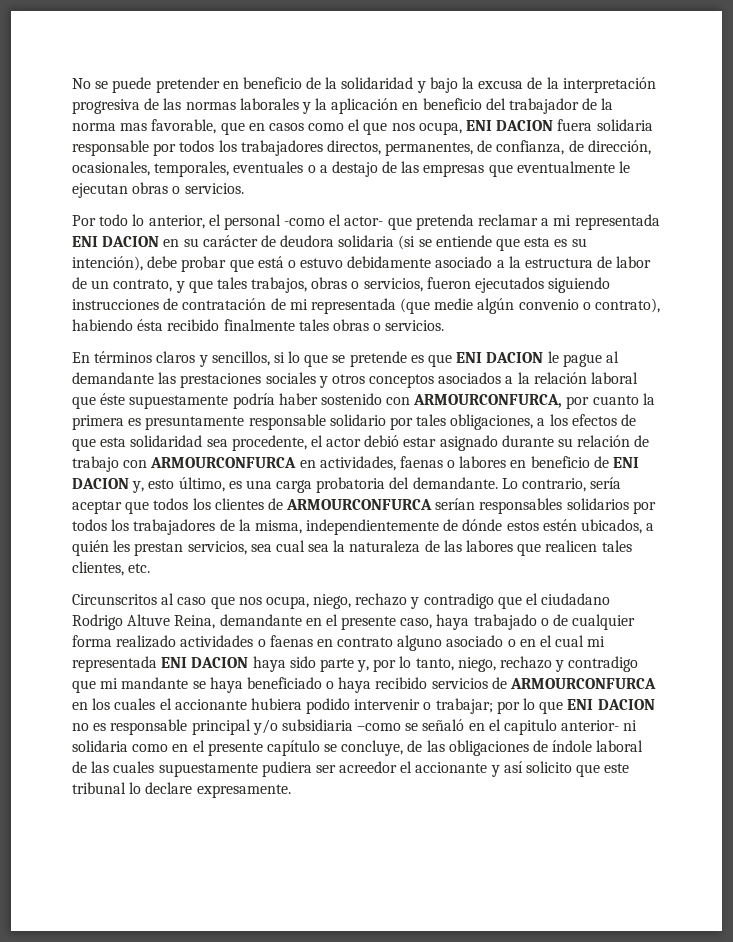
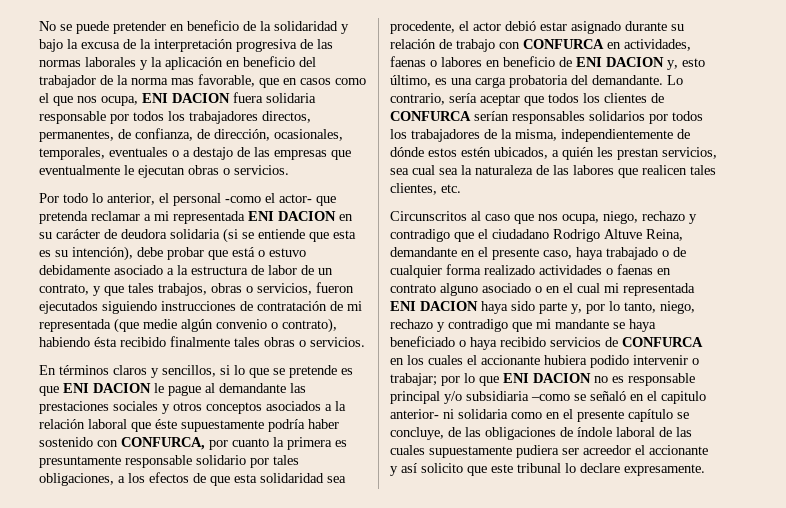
- En términos claros y sencillos, si lo que se pretende es que ENI DACION le pague al demandante las prestaciones sociales y otros conceptos asociados a la relación laboral que éste supuestamente podría haber sostenido con ARMOURCONFURCA, por cuanto la primera es presuntamente responsable solidario por tales obligaciones, a los efectos de que esta solidaridad sea procedente, el actor debió estar asignado durante su relación de trabajo con ARMOURCONFURCA en actividades, faenas o labores en beneficio de ENI DACION y, esto último, es una carga probatoria del demandante.
+ En términos claros y sencillos, si lo que se pretende es que ENI DACION le pague al demandante las prestaciones sociales y otros conceptos asociados a la relación laboral que éste supuestamente podría haber sostenido con CONFURCA, por cuanto la primera es presuntamente responsable solidario por tales obligaciones, a los efectos de que esta solidaridad sea procedente, el actor debió estar asignado durante su relación de trabajo con CONFURCA en actividades, faenas o labores en beneficio de ENI DACION y, esto último, es una carga probatoria del demandante.
- Lo contrario, sería aceptar que todos los clientes de ARMOURCONFURCA serían responsables solidarios por todos los trabajadores de la misma, independientemente de dónde estos estén ubicados, a quién les prestan servicios, sea cual sea la naturaleza de las labores que realicen tales clientes, etc.
+ Lo contrario, sería aceptar que todos los clientes de CONFURCA serían responsables solidarios por todos los trabajadores de la misma, independientemente de dónde estos estén ubicados, a quién les prestan servicios, sea cual sea la naturaleza de las labores que realicen tales clientes, etc.
- Circunscritos al caso que nos ocupa, niego, rechazo y contradigo que el ciudadano Rodrigo Altuve Reina, demandante en el presente caso, haya trabajado o de cualquier forma realizado actividades o faenas en contrato alguno asociado o en el cual mi representada ENI DACION haya sido parte y, por lo tanto, niego, rechazo y contradigo que mi mandante se haya beneficiado o haya recibido servicios de ARMOURCONFURCA en los cuales el accionante hubiera podido intervenir o trabajar;
+ Circunscritos al caso que nos ocupa, niego, rechazo y contradigo que el ciudadano Rodrigo Altuve Reina, demandante en el presente caso, haya trabajado o de cualquier forma realizado actividades o faenas en contrato alguno asociado o en el cual mi representada ENI DACION haya sido parte y, por lo tanto, niego, rechazo y contradigo que mi mandante se haya beneficiado o haya recibido servicios de CONFURCA en los cuales el accionante hubiera podido intervenir o trabajar;

